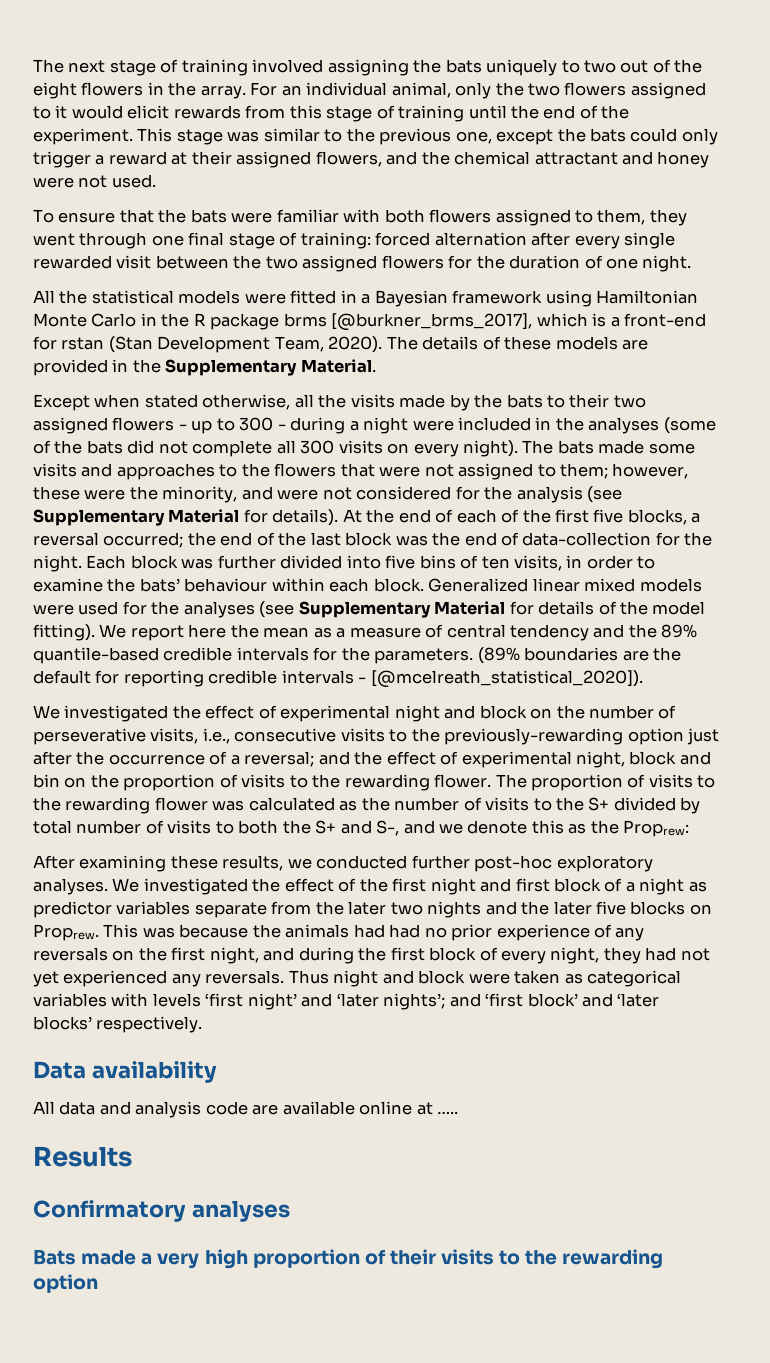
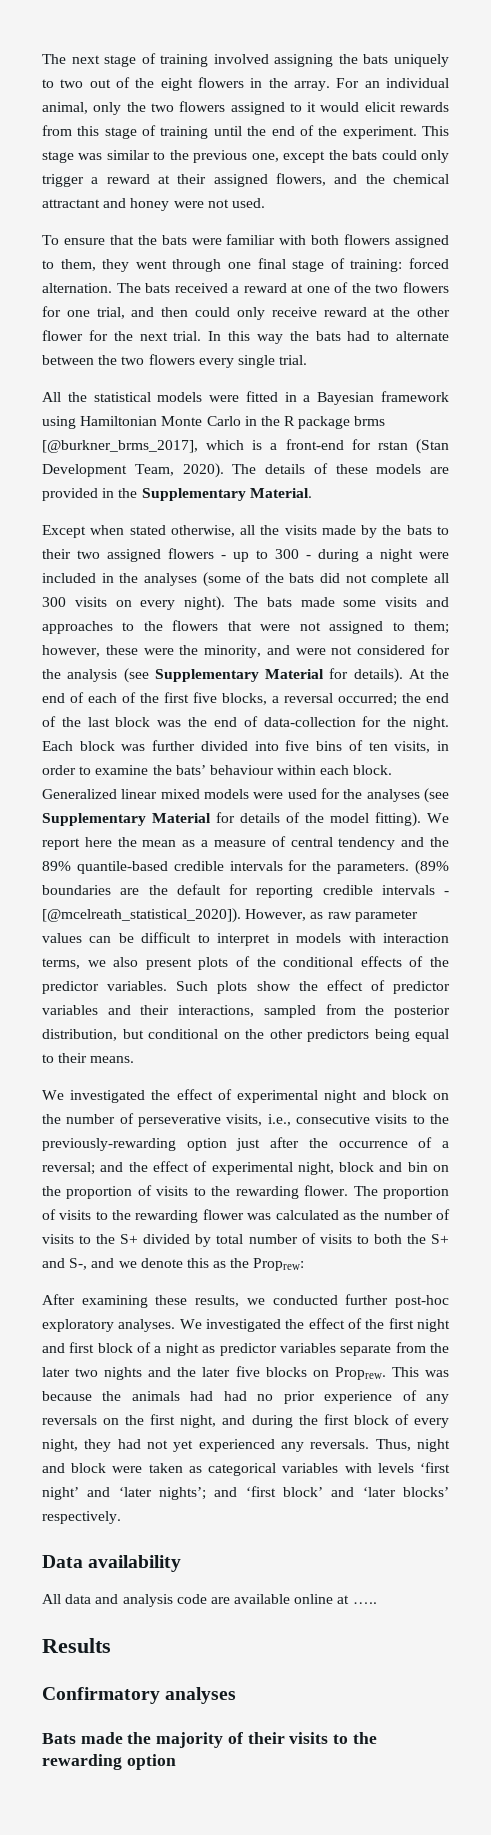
- To ensure that the bats were familiar with both flowers assigned to them, they went through one final stage of training: forced alternation after every single rewarded visit between the two assigned flowers for the duration of one night.
+ To ensure that the bats were familiar with both flowers assigned to them, they went through one final stage of training: forced alternation. The bats received a reward at one of the two flowers for one trial, and then could only receive reward at the other flower for the next trial. In this way the bats had to alternate between the two flowers every single trial.
+ However, as raw parameter values can be difficult to interpret in models with interaction terms, we also present plots of the conditional effects of the predictor variables. Such plots show the effect of predictor variables and their interactions, sampled from the posterior distribution, but conditional on the other predictors being equal to their means.
- Thus night and block were taken as categorical variables with levels ‘first night’ and ‘later nights’; and ‘first block’ and ‘later blocks’ respectively.
+ Thus, night and block were taken as categorical variables with levels ‘first night’ and ‘later nights’; and ‘first block’ and ‘later blocks’ respectively.
- Bats made a very high proportion of their visits to the rewarding option
+ Bats made the majority of their visits to the rewarding option

